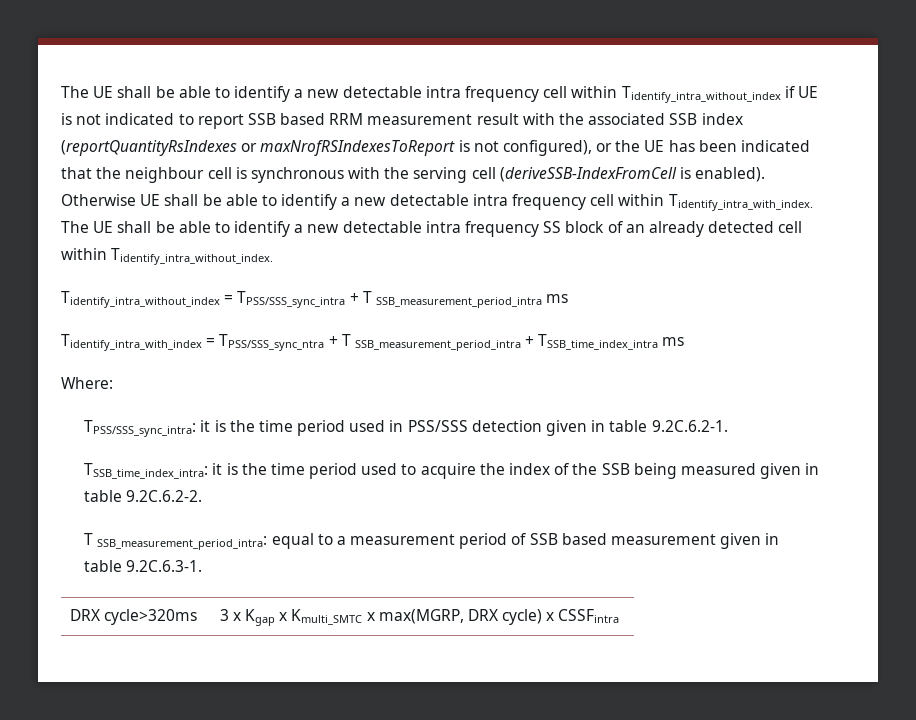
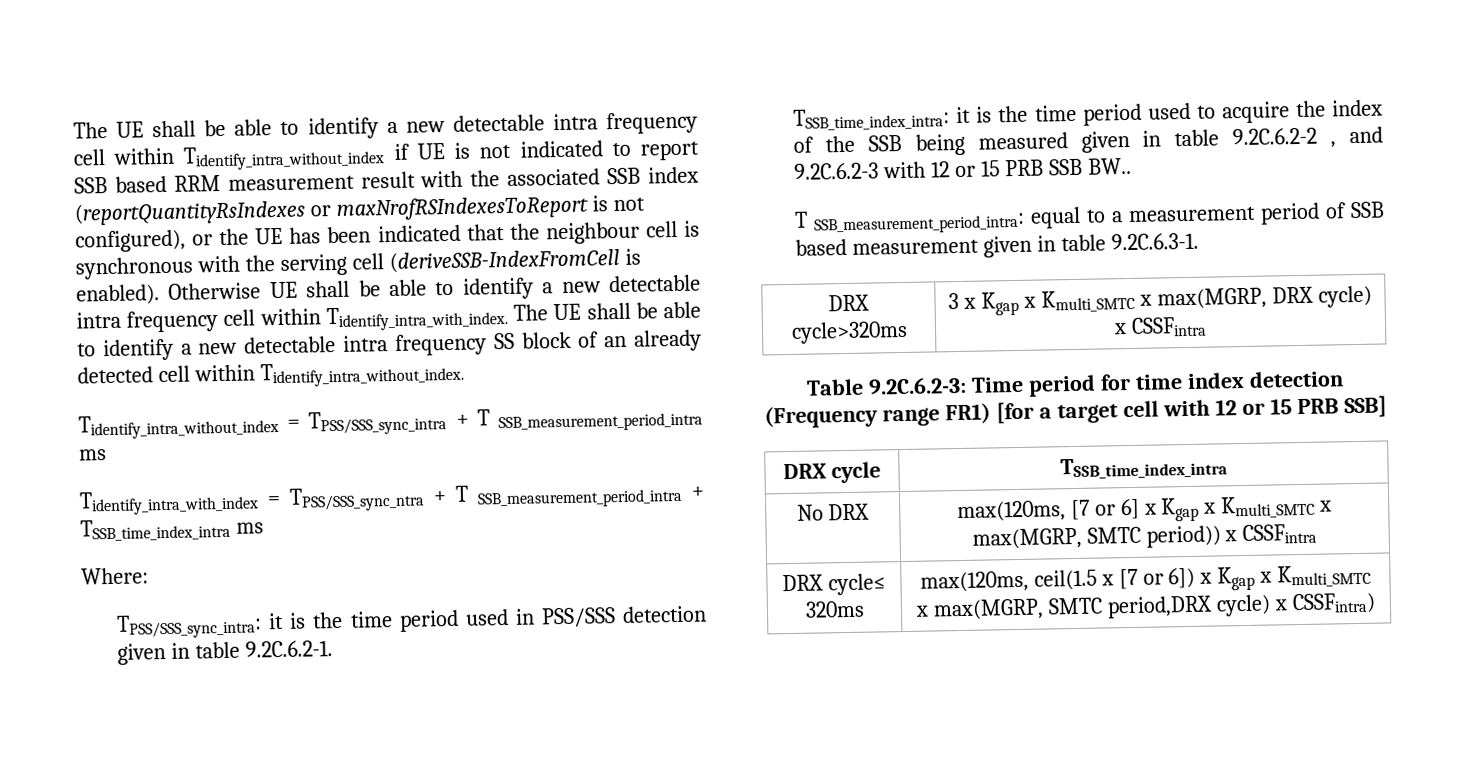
- TSSB_time_index_intra: it is the time period used to acquire the index of the SSB being measured given in table 9.2C.6.2-2.
+ TSSB_time_index_intra: it is the time period used to acquire the index of the SSB being measured given in table 9.2C.6.2-2 , and 9.2C.6.2-3 with 12 or 15 PRB SSB BW..
+ Table 9.2C.6.2-3: Time period for time index detection (Frequency range FR1) [for a target cell with 12 or 15 PRB SSB]
+ DRX cycle | TSSB_time_index_intra
+ No DRX | max(120ms, [7 or 6] x Kgap x Kmulti_SMTC x max(MGRP, SMTC period)) x CSSFintra
+ DRX cycle≤ 320ms | max(120ms, ceil(1.5 x [7 or 6]) x Kgap x Kmulti_SMTC x max(MGRP, SMTC period,DRX cycle) x CSSFintra)

